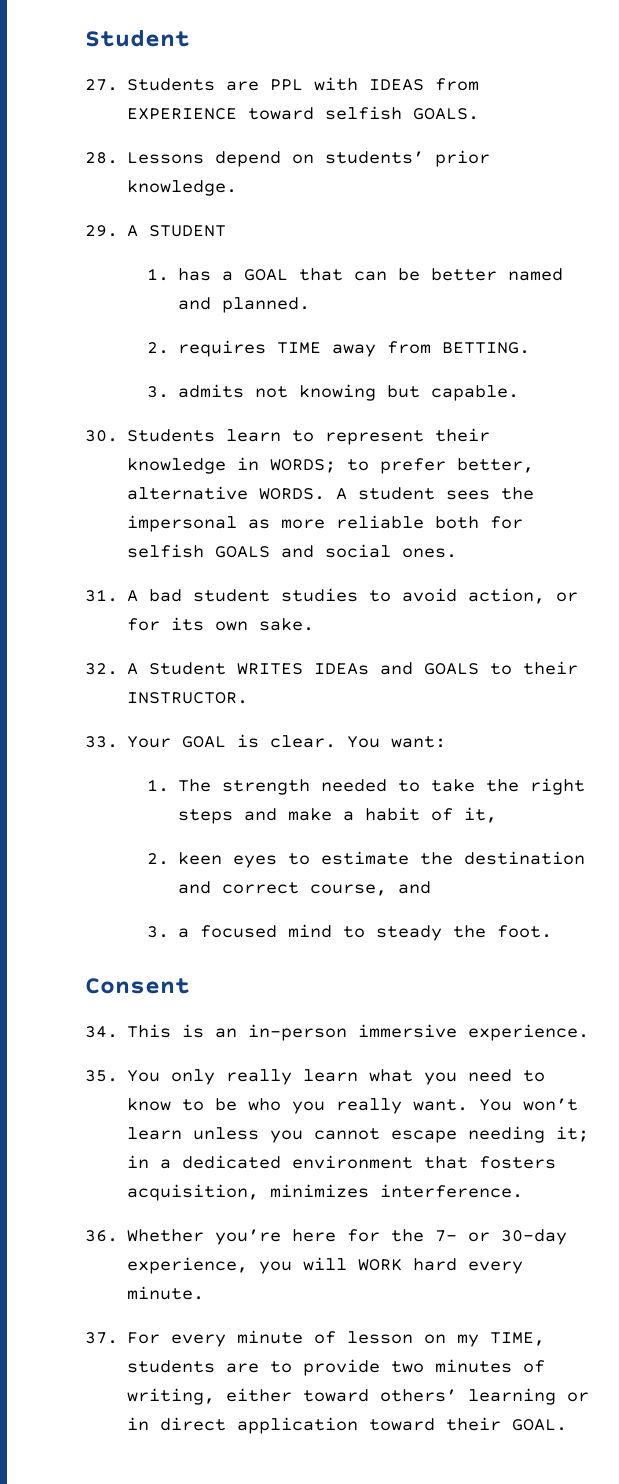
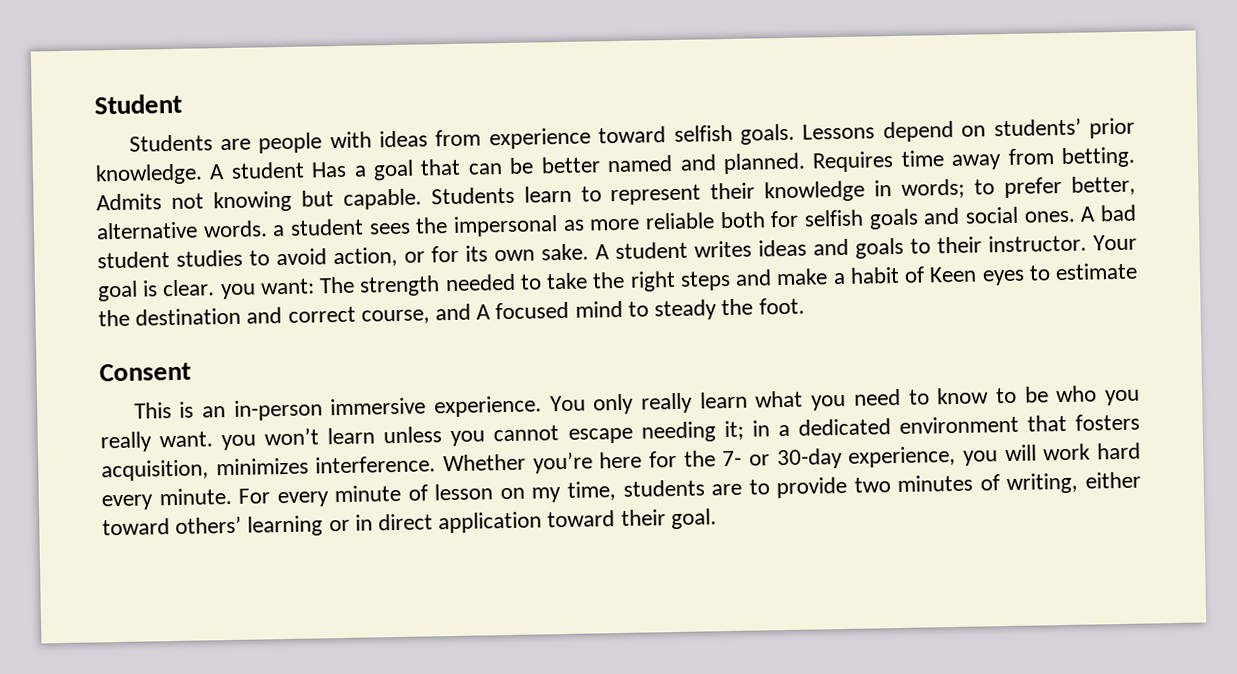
- 27. Students are PPL with IDEAS from EXPERIENCE toward selfish GOALS.
- 28. Lessons depend on students’ prior knowledge.
- 29. A STUDENT
- 1. has a GOAL that can be better named and planned.
- 2. requires TIME away from BETTING.
- 3. admits not knowing but capable.
- 30. Students learn to represent their knowledge in WORDS;
+ Students are people with ideas from experience toward selfish goals. Lessons depend on students’ prior knowledge. A student Has a goal that can be better named and planned. Requires time away from betting. Admits not knowing but capable. Students learn to represent their knowledge in words;
- to prefer better, alternative WORDS. A student sees the impersonal as more reliable both for selfish GOALS and social ones.
- 31. A bad student studies to avoid action, or for its own sake.
- 32. A Student WRITES IDEAs and GOALS to their INSTRUCTOR.
- 33. Your GOAL is clear. You want:
- 1. The strength needed to take the right steps and make a habit of it,
- 2. keen eyes to estimate the destination and correct course, and
- 3. a focused mind to steady the foot.
+ to prefer better, alternative words. a student sees the impersonal as more reliable both for selfish goals and social ones. A bad student studies to avoid action, or for its own sake. A student writes ideas and goals to their instructor. Your goal is clear. you want: The strength needed to take the right steps and make a habit of Keen eyes to estimate the destination and correct course, and A focused mind to steady the foot.
- 34. This is an in-person immersive experience.
- 35. You only really learn what you need to know to be who you really want. You won’t learn unless you cannot escape needing it;
+ This is an in-person immersive experience. You only really learn what you need to know to be who you really want. you won’t learn unless you cannot escape needing it;
- in a dedicated environment that fosters acquisition, minimizes interference.
- 36. Whether you’re here for the 7- or 30-day experience, you will WORK hard every minute.
- 37. For every minute of lesson on my TIME, students are to provide two minutes of writing, either toward others’ learning or in direct application toward their GOAL.
+ in a dedicated environment that fosters acquisition, minimizes interference. Whether you’re here for the 7- or 30-day experience, you will work hard every minute. For every minute of lesson on my time, students are to provide two minutes of writing, either toward others’ learning or in direct application toward their goal.

